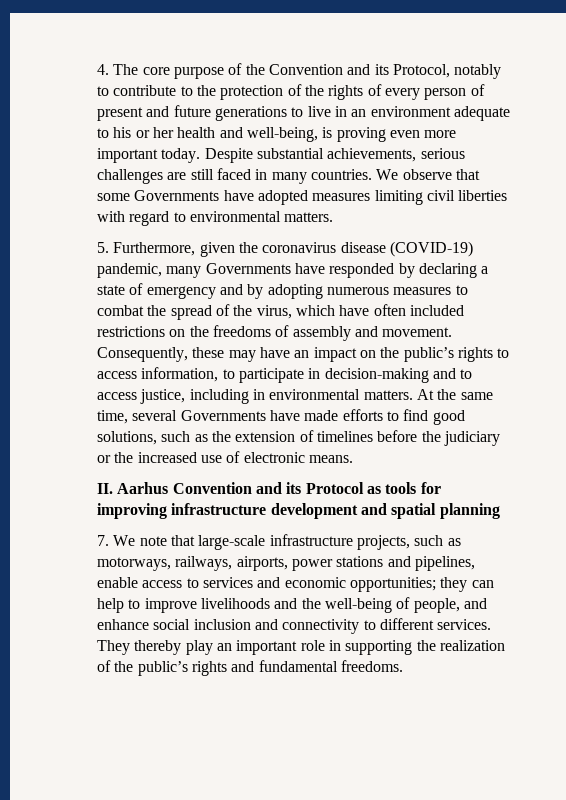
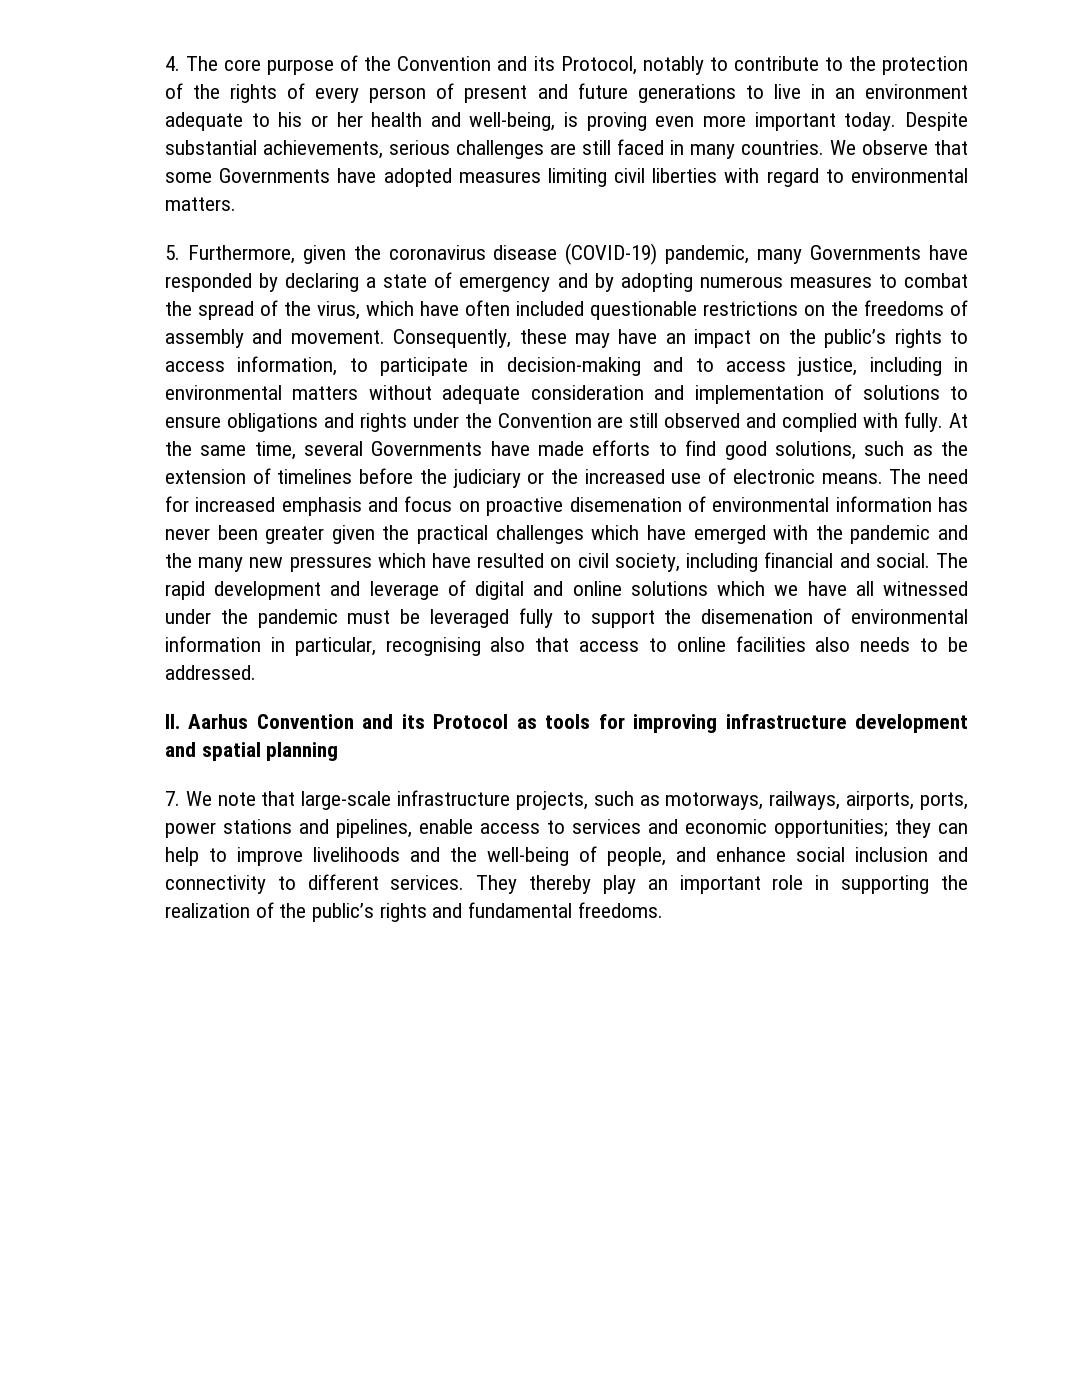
- 5. Furthermore, given the coronavirus disease (COVID-19) pandemic, many Governments have responded by declaring a state of emergency and by adopting numerous measures to combat the spread of the virus, which have often included restrictions on the freedoms of assembly and movement.
+ 5. Furthermore, given the coronavirus disease (COVID-19) pandemic, many Governments have responded by declaring a state of emergency and by adopting numerous measures to combat the spread of the virus, which have often included questionable restrictions on the freedoms of assembly and movement.
- Consequently, these may have an impact on the public’s rights to access information, to participate in decision-making and to access justice, including in environmental matters.
+ Consequently, these may have an impact on the public’s rights to access information, to participate in decision-making and to access justice, including in environmental matters without adequate consideration and implementation of solutions to ensure obligations and rights under the Convention are still observed and complied with fully.
+ The need for increased emphasis and focus on proactive disemenation of environmental information has never been greater given the practical challenges which have emerged with the pandemic and the many new pressures which have resulted on civil society, including financial and social. The rapid development and leverage of digital and online solutions which we have all witnessed under the pandemic must be leveraged fully to support the disemenation of environmental information in particular, recognising also that access to online facilities also needs to be addressed.
- 7. We note that large-scale infrastructure projects, such as motorways, railways, airports, power stations and pipelines, enable access to services and economic opportunities; they can help to improve livelihoods and the well-being of people, and enhance social inclusion and connectivity to different services.
+ 7. We note that large-scale infrastructure projects, such as motorways, railways, airports, ports, power stations and pipelines, enable access to services and economic opportunities; they can help to improve livelihoods and the well-being of people, and enhance social inclusion and connectivity to different services.

